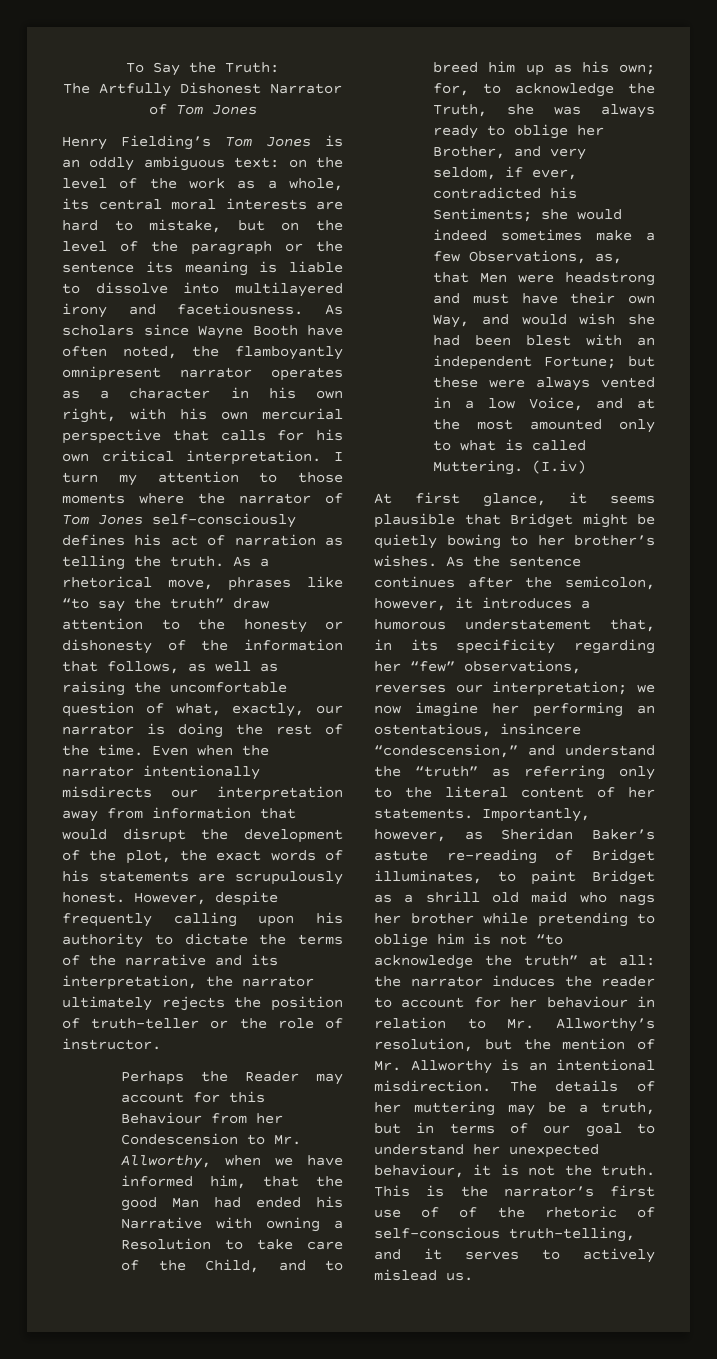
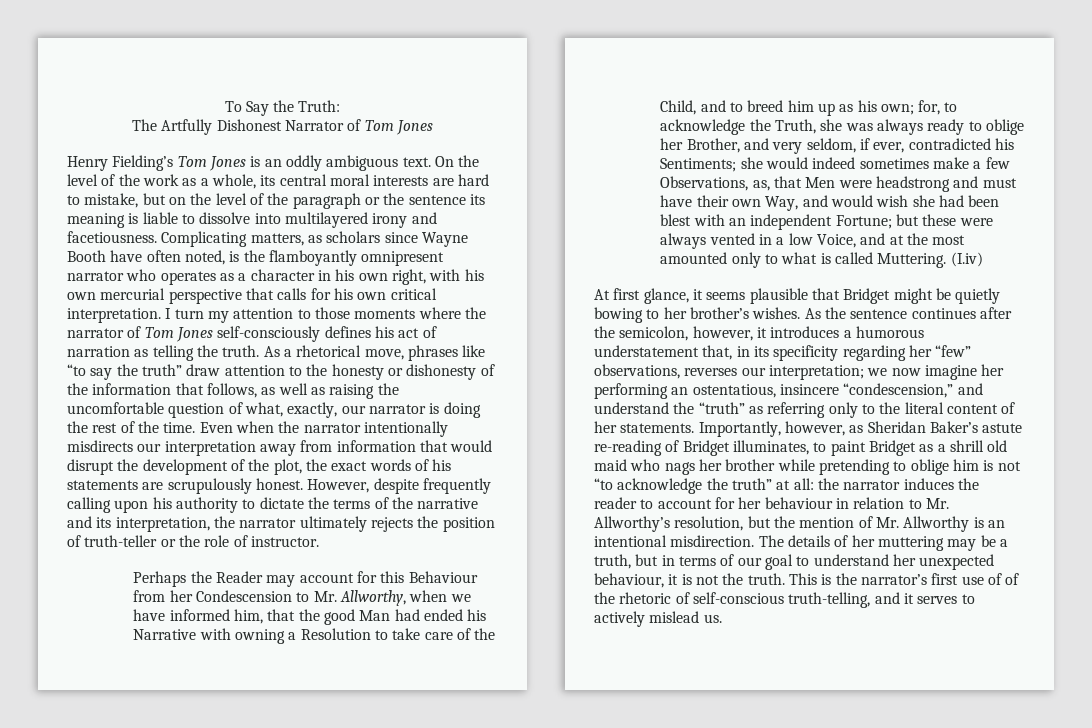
- Henry Fielding’s Tom Jones is an oddly ambiguous text: on the level of the work as a whole, its central moral interests are hard to mistake, but on the level of the paragraph or the sentence its meaning is liable to dissolve into multilayered irony and facetiousness.
+ Henry Fielding’s Tom Jones is an oddly ambiguous text. On the level of the work as a whole, its central moral interests are hard to mistake, but on the level of the paragraph or the sentence its meaning is liable to dissolve into multilayered irony and facetiousness.
- As scholars since Wayne Booth have often noted, the flamboyantly omnipresent narrator operates as a character in his own right, with his own mercurial perspective that calls for his own critical interpretation.
+ Complicating matters, as scholars since Wayne Booth have often noted, is the flamboyantly omnipresent narrator who operates as a character in his own right, with his own mercurial perspective that calls for his own critical interpretation.

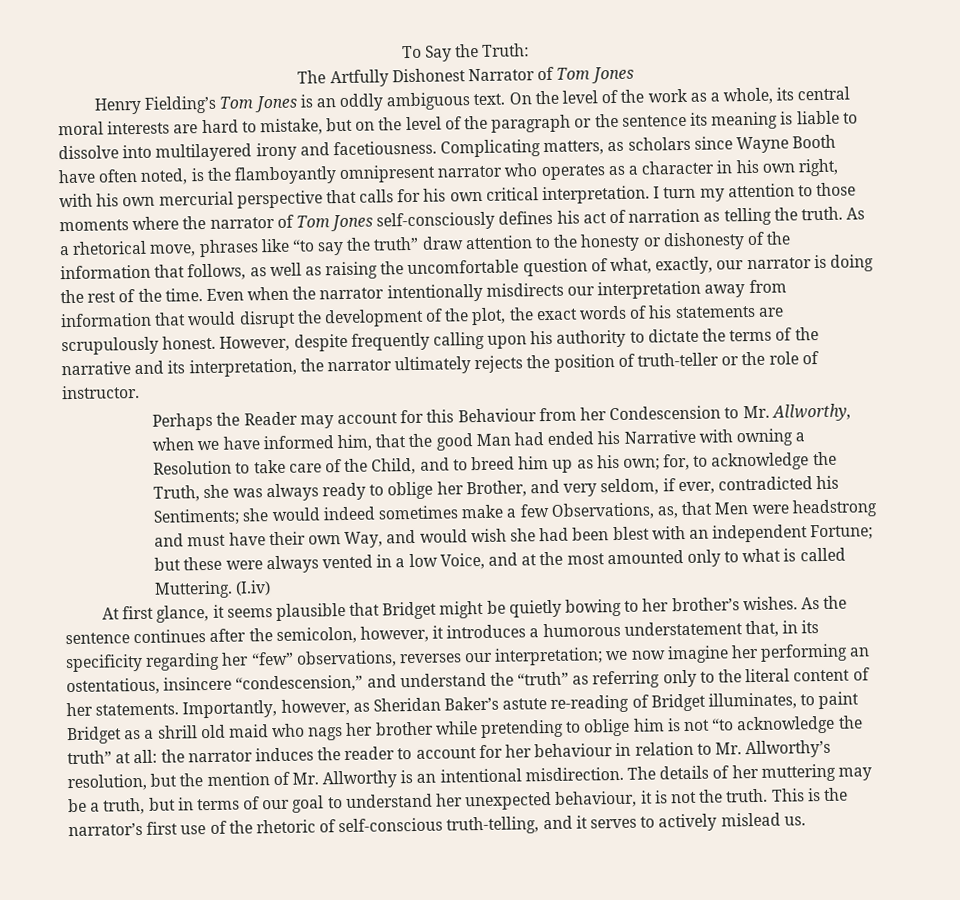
- This is the narrator’s first use of of the rhetoric of self-conscious truth-telling, and it serves to actively mislead us.
+ This is the narrator’s first use of the rhetoric of self-conscious truth-telling, and it serves to actively mislead us.

